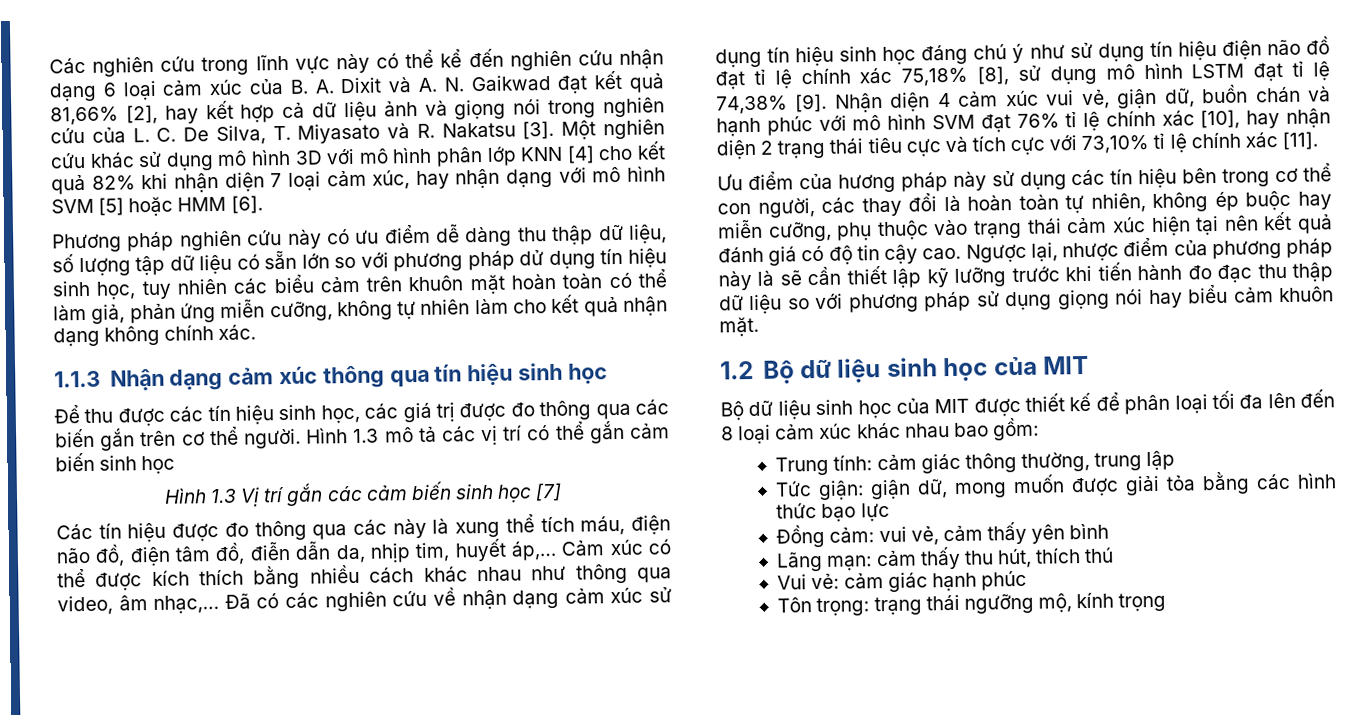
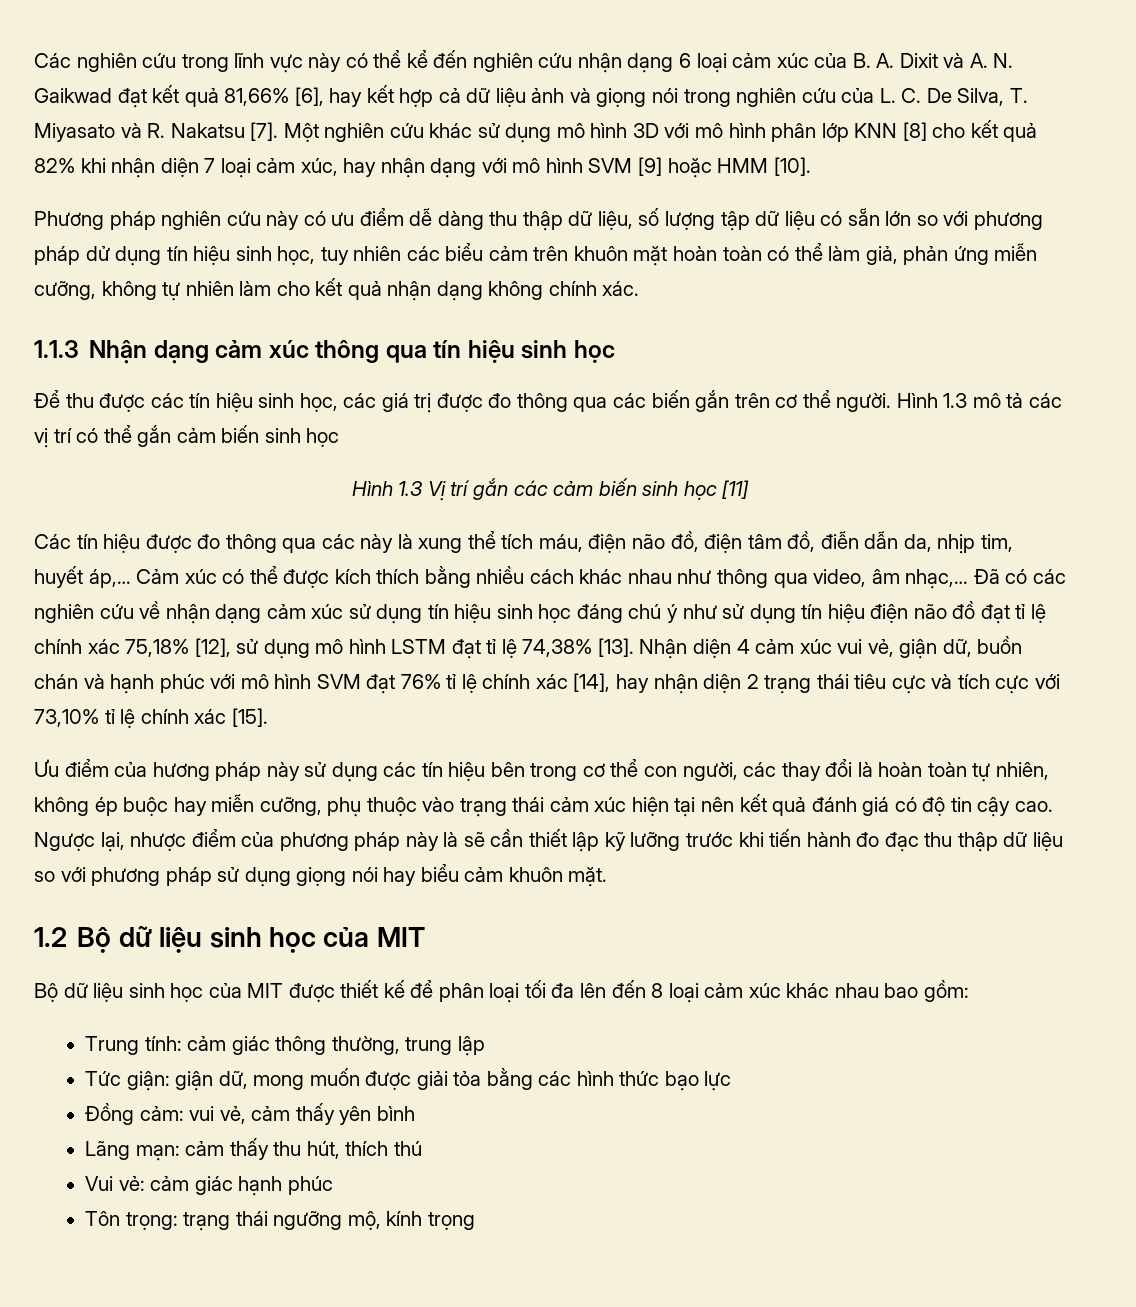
- Các nghiên cứu trong lĩnh vực này có thể kể đến nghiên cứu nhận dạng 6 loại cảm xúc của B. A. Dixit và A. N. Gaikwad đạt kết quả 81,66% [2], hay kết hợp cả dữ liệu ảnh và giọng nói trong nghiên cứu của L. C. De Silva, T. Miyasato và R. Nakatsu [3].
+ Các nghiên cứu trong lĩnh vực này có thể kể đến nghiên cứu nhận dạng 6 loại cảm xúc của B. A. Dixit và A. N. Gaikwad đạt kết quả 81,66% [6], hay kết hợp cả dữ liệu ảnh và giọng nói trong nghiên cứu của L. C. De Silva, T. Miyasato và R. Nakatsu [7].
- Một nghiên cứu khác sử dụng mô hình 3D với mô hình phân lớp KNN [4] cho kết quả 82% khi nhận diện 7 loại cảm xúc, hay nhận dạng với mô hình SVM [5] hoặc HMM [6].
+ Một nghiên cứu khác sử dụng mô hình 3D với mô hình phân lớp KNN [8] cho kết quả 82% khi nhận diện 7 loại cảm xúc, hay nhận dạng với mô hình SVM [9] hoặc HMM [10].
- Hình 1.3 Vị trí gắn các cảm biến sinh học [7]
+ Hình 1.3 Vị trí gắn các cảm biến sinh học [11]
- Đã có các nghiên cứu về nhận dạng cảm xúc sử dụng tín hiệu sinh học đáng chú ý như sử dụng tín hiệu điện não đồ đạt tỉ lệ chính xác 75,18% [8], sử dụng mô hình LSTM đạt tỉ lệ 74,38% [9].
+ Đã có các nghiên cứu về nhận dạng cảm xúc sử dụng tín hiệu sinh học đáng chú ý như sử dụng tín hiệu điện não đồ đạt tỉ lệ chính xác 75,18% [12], sử dụng mô hình LSTM đạt tỉ lệ 74,38% [13].
- Nhận diện 4 cảm xúc vui vẻ, giận dữ, buồn chán và hạnh phúc với mô hình SVM đạt 76% tỉ lệ chính xác [10], hay nhận diện 2 trạng thái tiêu cực và tích cực với 73,10% tỉ lệ chính xác [11].
+ Nhận diện 4 cảm xúc vui vẻ, giận dữ, buồn chán và hạnh phúc với mô hình SVM đạt 76% tỉ lệ chính xác [14], hay nhận diện 2 trạng thái tiêu cực và tích cực với 73,10% tỉ lệ chính xác [15].

